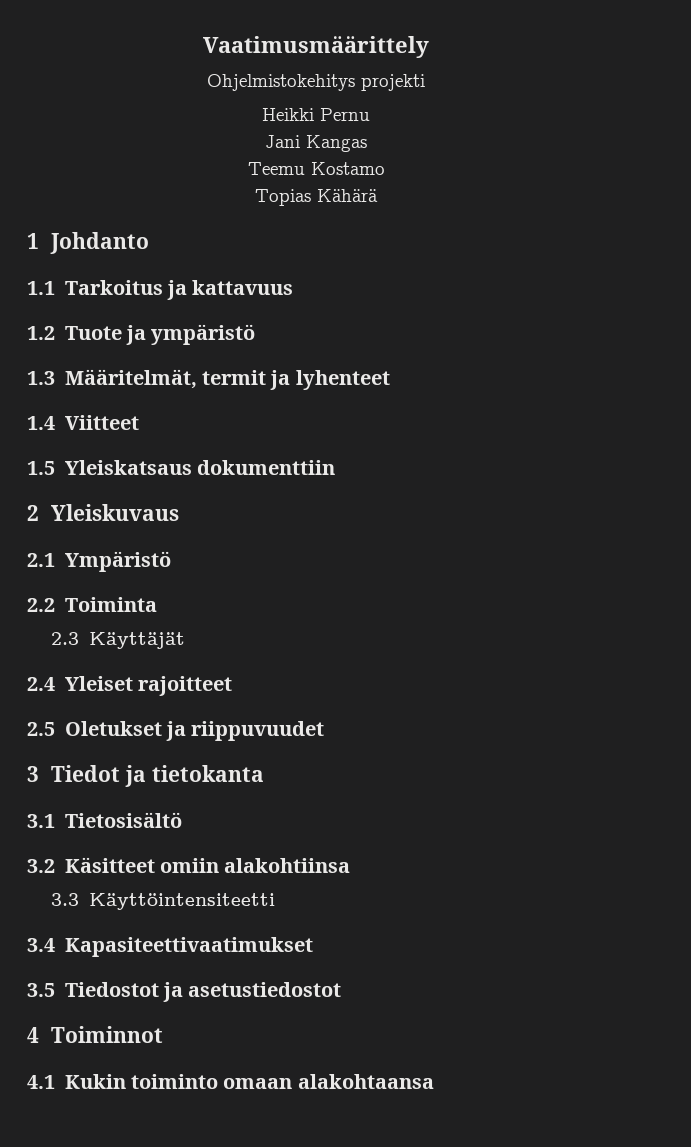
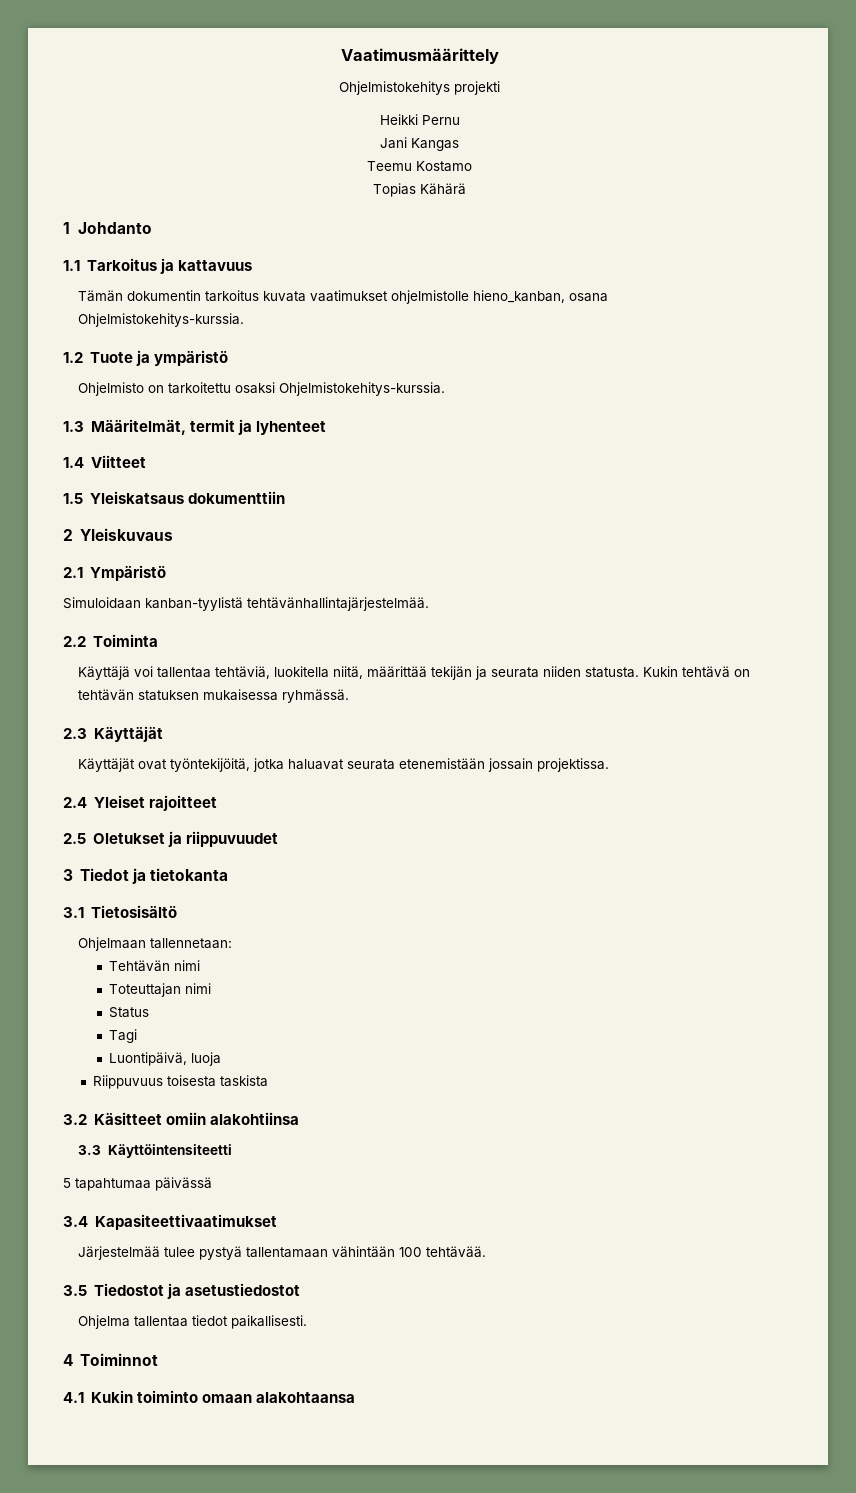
+ Tämän dokumentin tarkoitus kuvata vaatimukset ohjelmistolle hieno_kanban, osana Ohjelmistokehitys-kurssia.
+ Ohjelmisto on tarkoitettu osaksi Ohjelmistokehitys-kurssia.
+ Simuloidaan kanban-tyylistä tehtävänhallintajärjestelmää.
+ Käyttäjä voi tallentaa tehtäviä, luokitella niitä, määrittää tekijän ja seurata niiden statusta. Kukin tehtävä on tehtävän statuksen mukaisessa ryhmässä.
  2.3 Käyttäjät
+ Käyttäjät ovat työntekijöitä, jotka haluavat seurata etenemistään jossain projektissa.
+ Ohjelmaan tallennetaan:
+ Tehtävän nimi
+ Toteuttajan nimi
+ Status
+ Tagi
+ Luontipäivä, luoja
+ Riippuvuus toisesta taskista
+ 5 tapahtumaa päivässä
+ Järjestelmää tulee pystyä tallentamaan vähintään 100 tehtävää.
+ Ohjelma tallentaa tiedot paikallisesti.

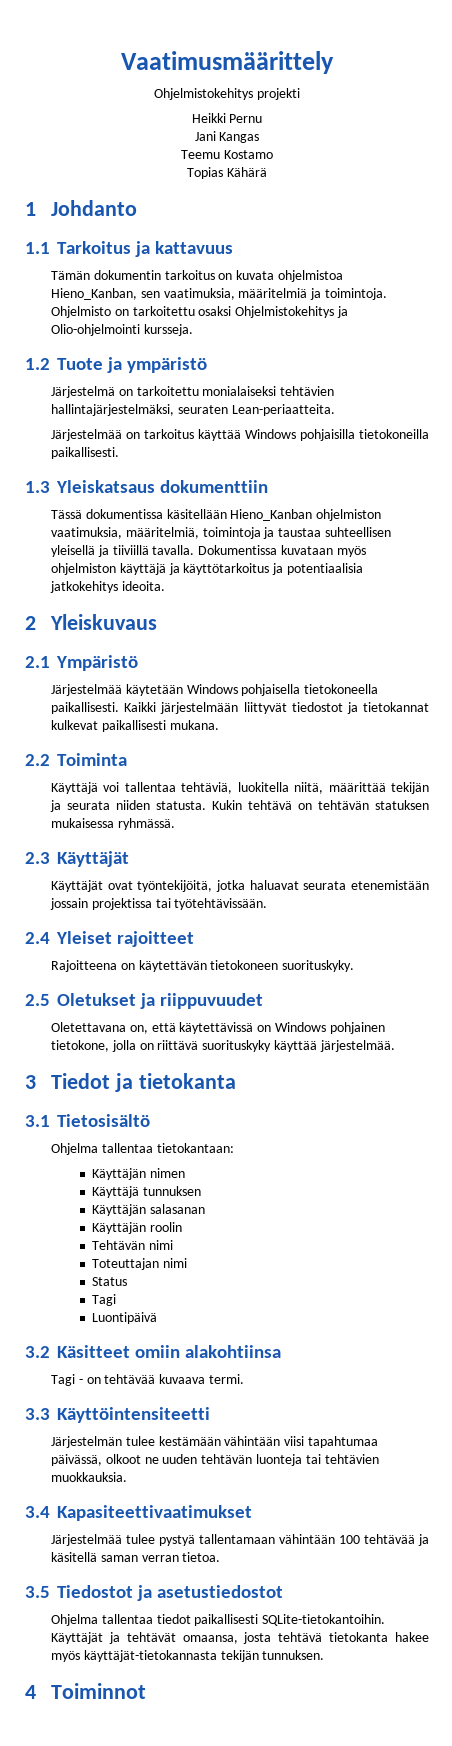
- Tämän dokumentin tarkoitus kuvata vaatimukset ohjelmistolle hieno_kanban, osana Ohjelmistokehitys-kurssia.
+ Tämän dokumentin tarkoitus on kuvata ohjelmistoa Hieno_Kanban, sen vaatimuksia, määritelmiä ja toimintoja. Ohjelmisto on tarkoitettu osaksi Ohjelmistokehitys ja Olio-ohjelmointi kursseja.
- Ohjelmisto on tarkoitettu osaksi Ohjelmistokehitys-kurssia.
- 1.3 Määritelmät, termit ja lyhenteet
- 1.4 Viitteet
- 1.5 Yleiskatsaus dokumenttiin
+ Järjestelmä on tarkoitettu monialaiseksi tehtävien hallintajärjestelmäksi, seuraten Lean-periaatteita.
+ Järjestelmää on tarkoitus käyttää Windows pohjaisilla tietokoneilla paikallisesti.
+ 1.3 Yleiskatsaus dokumenttiin
+ Tässä dokumentissa käsitellään Hieno_Kanban ohjelmiston vaatimuksia, määritelmiä, toimintoja ja taustaa suhteellisen yleisellä ja tiiviillä tavalla. Dokumentissa kuvataan myös ohjelmiston käyttäjä ja käyttötarkoitus ja potentiaalisia jatkokehitys ideoita.
  2 Yleiskuvaus
  2.1 Ympäristö
- Simuloidaan kanban-tyylistä tehtävänhallintajärjestelmää.
+ Järjestelmää käytetään Windows pohjaisella tietokoneella paikallisesti. Kaikki järjestelmään liittyvät tiedostot ja tietokannat kulkevat paikallisesti mukana.
- Käyttäjät ovat työntekijöitä, jotka haluavat seurata etenemistään jossain projektissa.
+ Käyttäjät ovat työntekijöitä, jotka haluavat seurata etenemistään jossain projektissa tai työtehtävissään.
+ Rajoitteena on käytettävän tietokoneen suorituskyky.
+ Oletettavana on, että käytettävissä on Windows pohjainen tietokone, jolla on riittävä suorituskyky käyttää järjestelmää.
- Ohjelmaan tallennetaan:
+ Ohjelma tallentaa tietokantaan:
+ Käyttäjän nimen
+ Käyttäjä tunnuksen
+ Käyttäjän salasanan
+ Käyttäjän roolin
- Luontipäivä, luoja
- Riippuvuus toisesta taskista
+ Luontipäivä
+ Tagi - on tehtävää kuvaava termi.
  3.3 Käyttöintensiteetti
- 5 tapahtumaa päivässä
+ Järjestelmän tulee kestämään vähintään viisi tapahtumaa päivässä, olkoot ne uuden tehtävän luonteja tai tehtävien muokkauksia.
- Järjestelmää tulee pystyä tallentamaan vähintään 100 tehtävää.
+ Järjestelmää tulee pystyä tallentamaan vähintään 100 tehtävää ja käsitellä saman verran tietoa.
- Ohjelma tallentaa tiedot paikallisesti.
+ Ohjelma tallentaa tiedot paikallisesti SQLite-tietokantoihin. Käyttäjät ja tehtävät omaansa, josta tehtävä tietokanta hakee myös käyttäjät-tietokannasta tekijän tunnuksen.
  4 Toiminnot
- 4.1 Kukin toiminto omaan alakohtaansa

